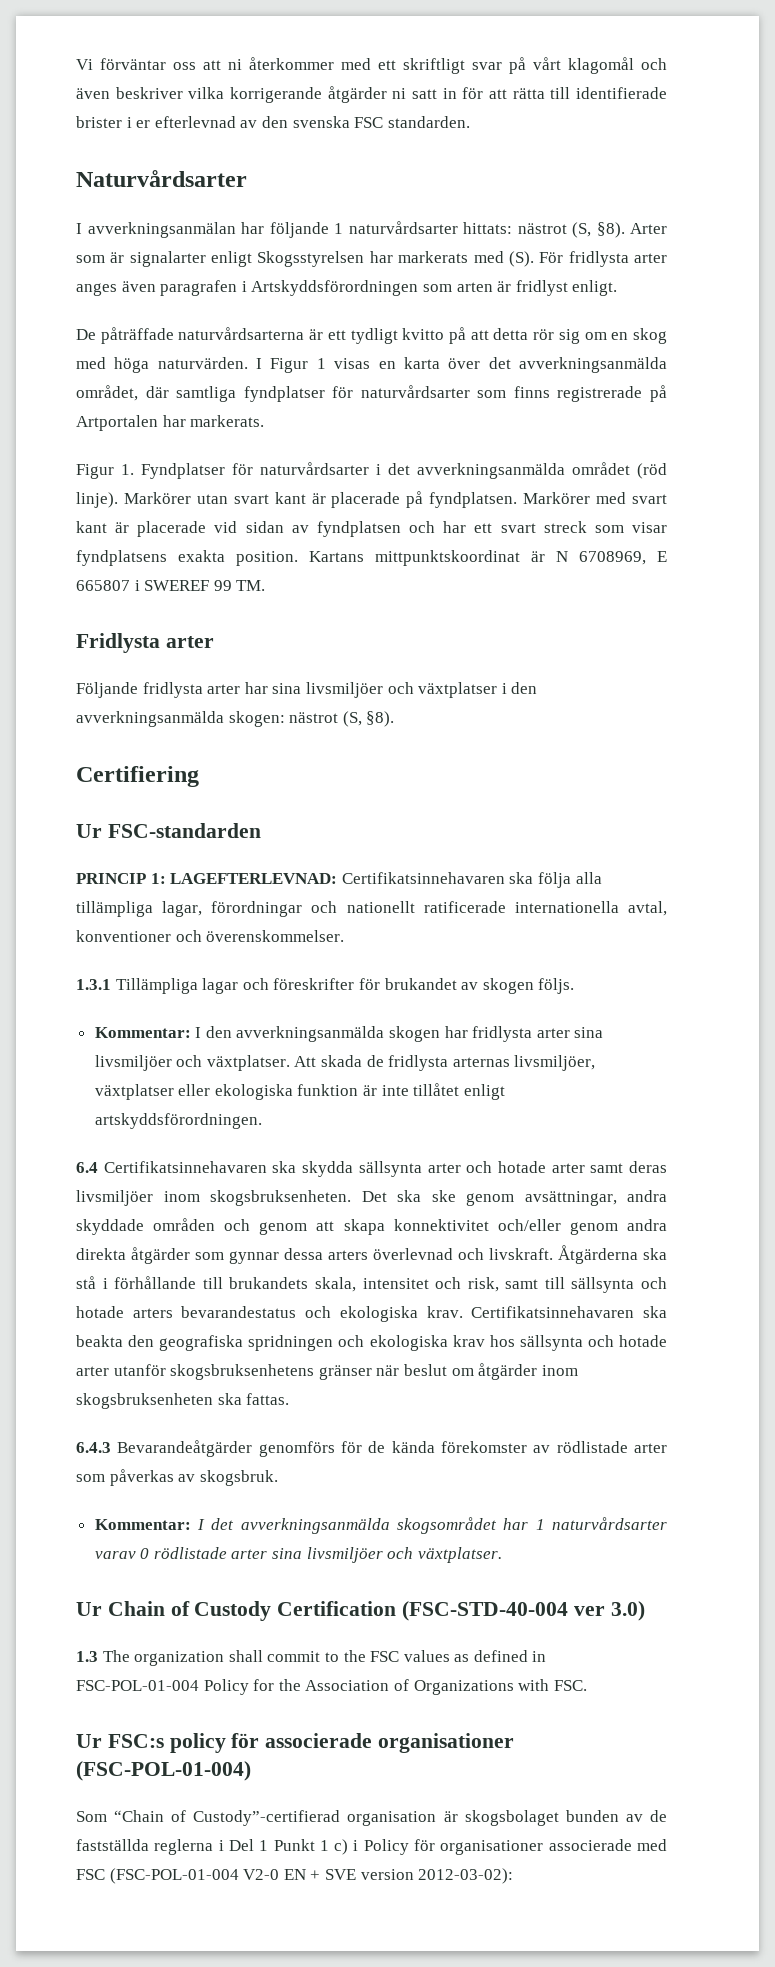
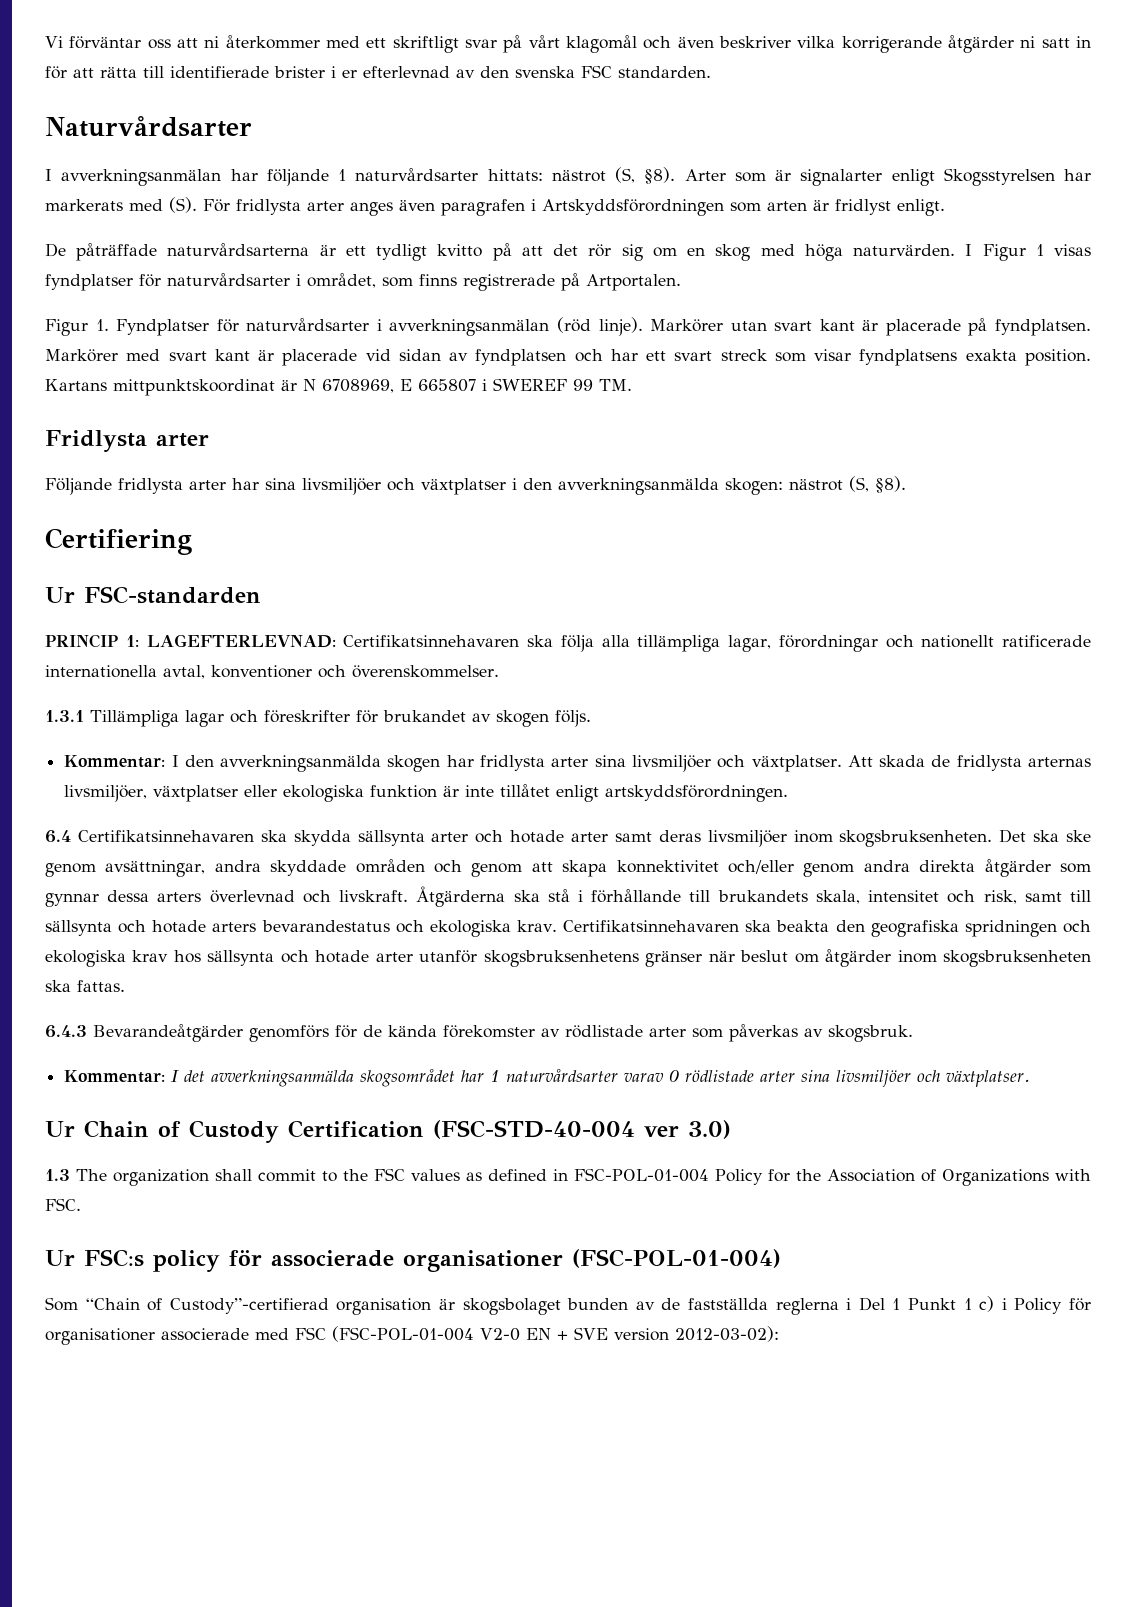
- De påträffade naturvårdsarterna är ett tydligt kvitto på att detta rör sig om en skog med höga naturvärden.
+ De påträffade naturvårdsarterna är ett tydligt kvitto på att det rör sig om en skog med höga naturvärden.
- I Figur 1 visas en karta över det avverkningsanmälda området, där samtliga fyndplatser för naturvårdsarter som finns registrerade på Artportalen har markerats.
+ I Figur 1 visas fyndplatser för naturvårdsarter i området, som finns registrerade på Artportalen.
- Figur 1. Fyndplatser för naturvårdsarter i det avverkningsanmälda området (röd linje).
+ Figur 1. Fyndplatser för naturvårdsarter i avverkningsanmälan (röd linje).

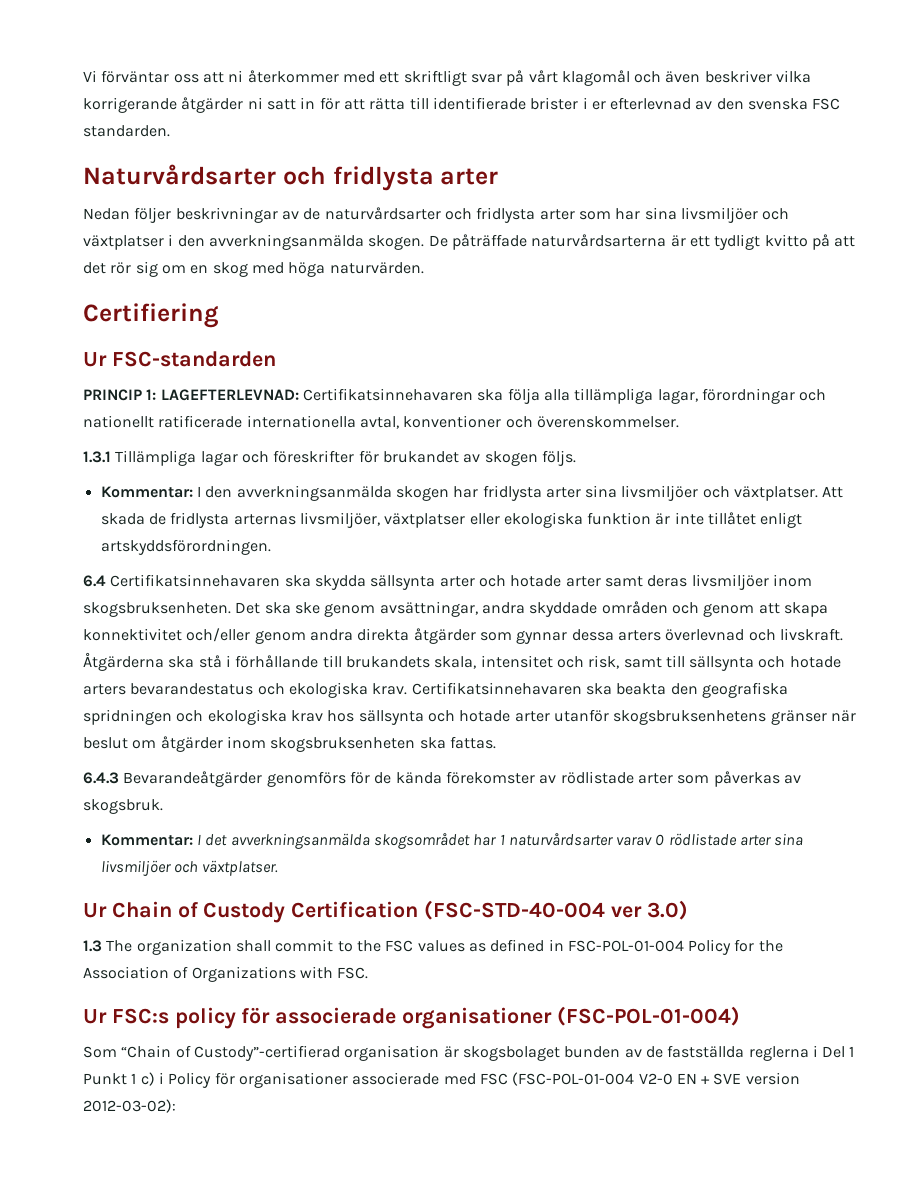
- Naturvårdsarter
- I avverkningsanmälan har följande 1 naturvårdsarter hittats: nästrot (S, §8). Arter som är signalarter enligt Skogsstyrelsen har markerats med (S). För fridlysta arter anges även paragrafen i Artskyddsförordningen som arten är fridlyst enligt.
- De påträffade naturvårdsarterna är ett tydligt kvitto på att det rör sig om en skog med höga naturvärden. I Figur 1 visas fyndplatser för naturvårdsarter i området, som finns registrerade på Artportalen.
- Figur 1. Fyndplatser för naturvårdsarter i avverkningsanmälan (röd linje). Markörer utan svart kant är placerade på fyndplatsen. Markörer med svart kant är placerade vid sidan av fyndplatsen och har ett svart streck som visar fyndplatsens exakta position. Kartans mittpunktskoordinat är N 6708969, E 665807 i SWEREF 99 TM.
- Fridlysta arter
- Följande fridlysta arter har sina livsmiljöer och växtplatser i den avverkningsanmälda skogen: nästrot (S, §8).
+ Naturvårdsarter och fridlysta arter
+ Nedan följer beskrivningar av de naturvårdsarter och fridlysta arter som har sina livsmiljöer och växtplatser i den avverkningsanmälda skogen. De påträffade naturvårdsarterna är ett tydligt kvitto på att det rör sig om en skog med höga naturvärden.

